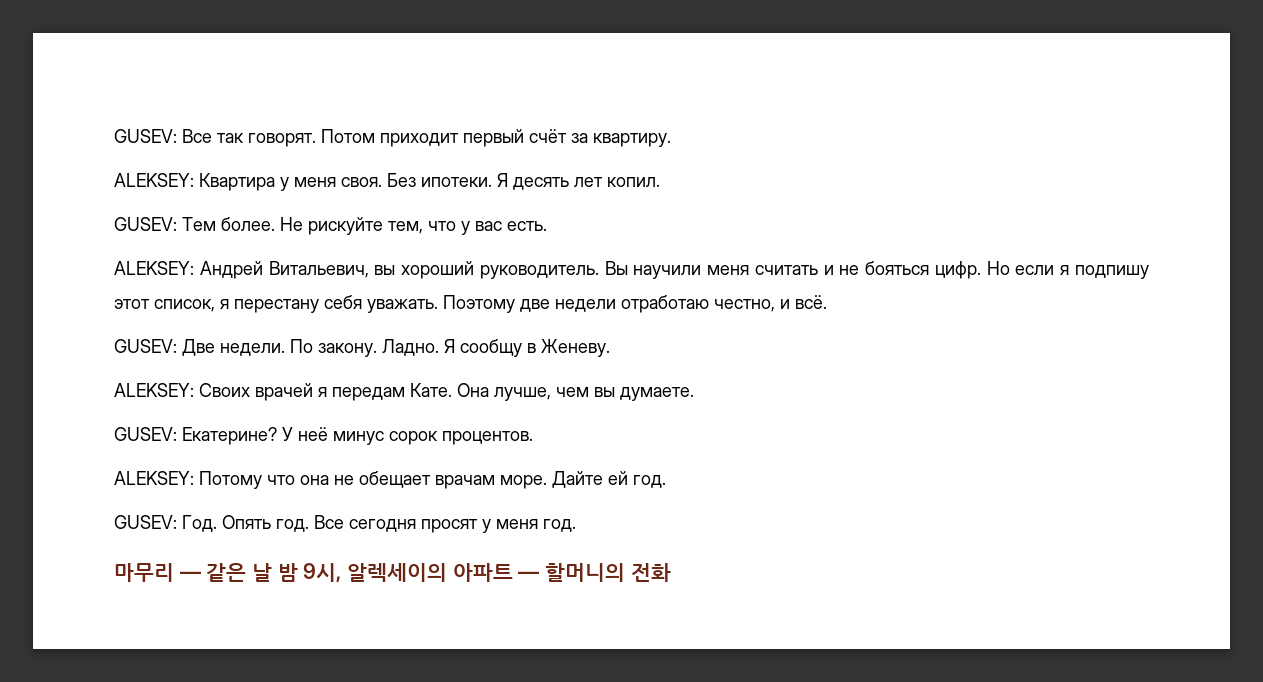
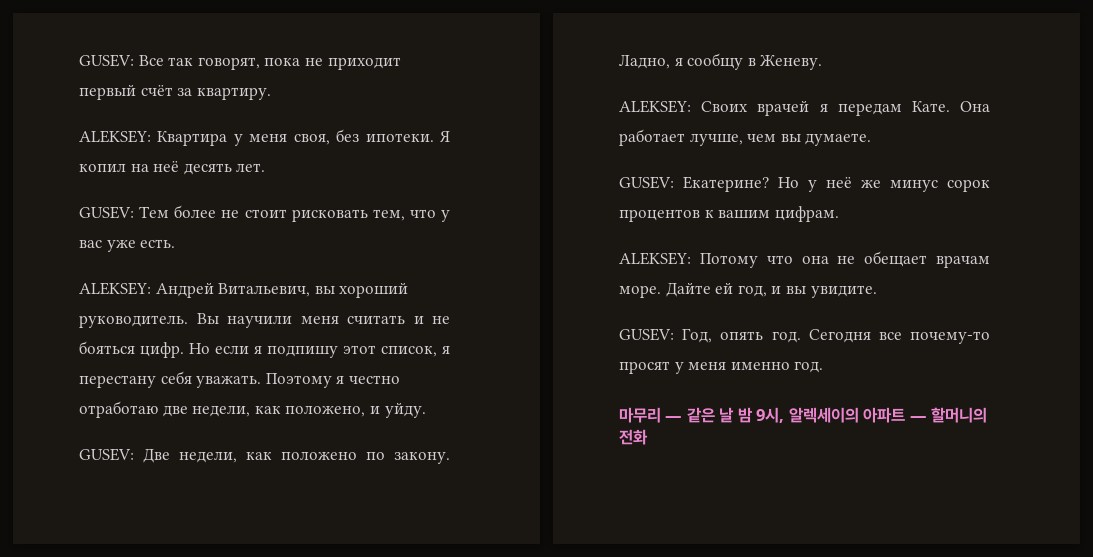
- GUSEV: Все так говорят. Потом приходит первый счёт за квартиру.
+ GUSEV: Все так говорят, пока не приходит первый счёт за квартиру.
- ALEKSEY: Квартира у меня своя. Без ипотеки. Я десять лет копил.
- GUSEV: Тем более. Не рискуйте тем, что у вас есть.
+ ALEKSEY: Квартира у меня своя, без ипотеки. Я копил на неё десять лет.
+ GUSEV: Тем более не стоит рисковать тем, что у вас уже есть.
- Поэтому две недели отработаю честно, и всё.
- GUSEV: Две недели. По закону. Ладно. Я сообщу в Женеву.
+ Поэтому я честно отработаю две недели, как положено, и уйду.
+ GUSEV: Две недели, как положено по закону. Ладно, я сообщу в Женеву.
- Она лучше, чем вы думаете.
+ Она работает лучше, чем вы думаете.
- У неё минус сорок процентов.
+ Но у неё же минус сорок процентов к вашим цифрам.
- Дайте ей год.
- GUSEV: Год. Опять год. Все сегодня просят у меня год.
+ Дайте ей год, и вы увидите.
+ GUSEV: Год, опять год. Сегодня все почему-то просят у меня именно год.

